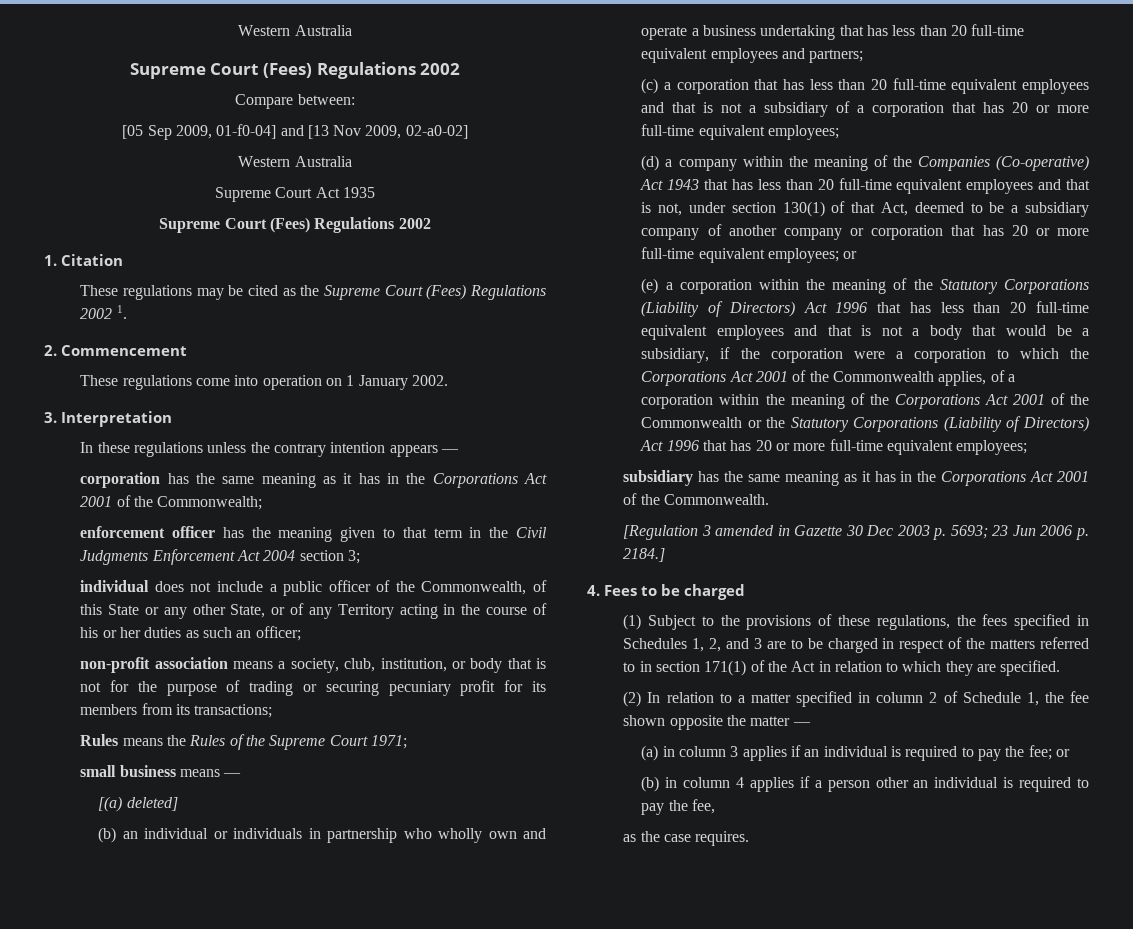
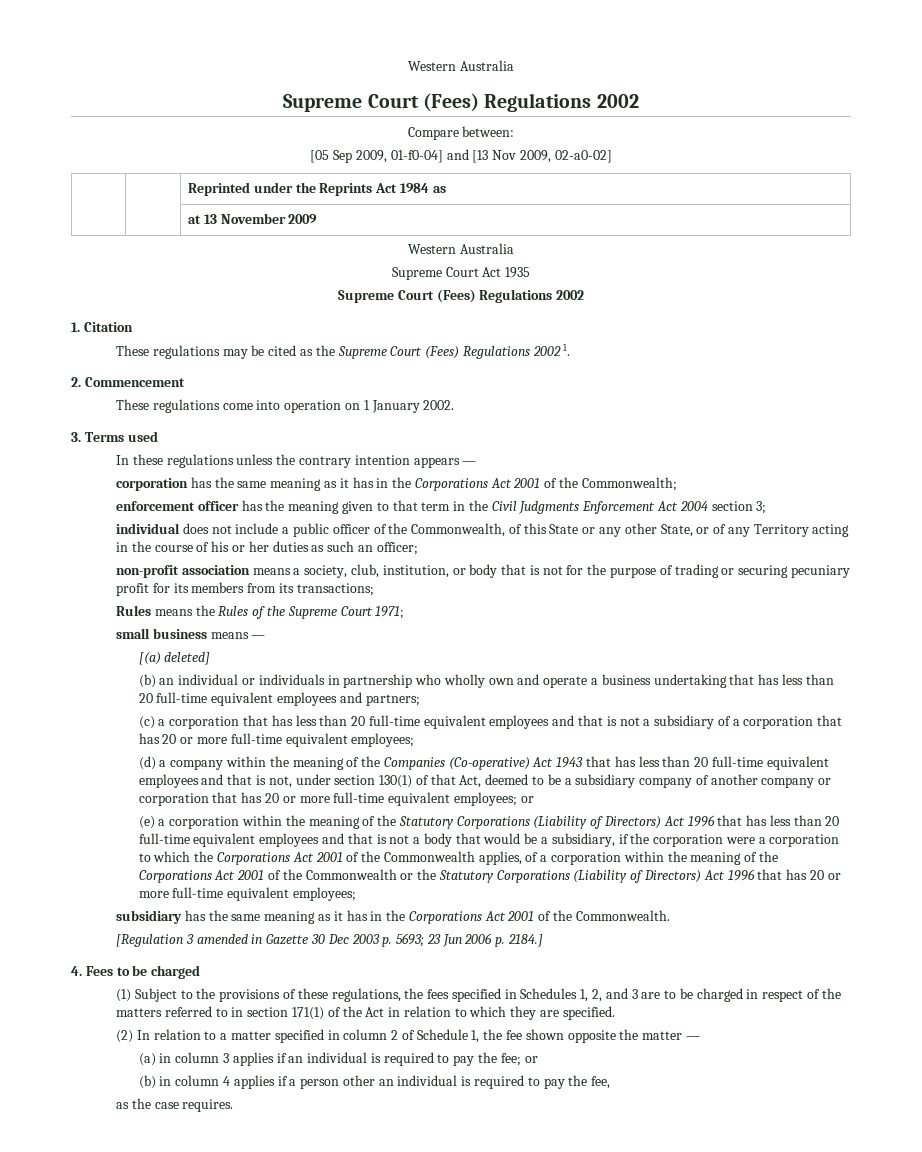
+ | | Reprinted under the Reprints Act 1984 as
+ | | at 13 November 2009
- 3. Interpretation
+ 3. Terms used

